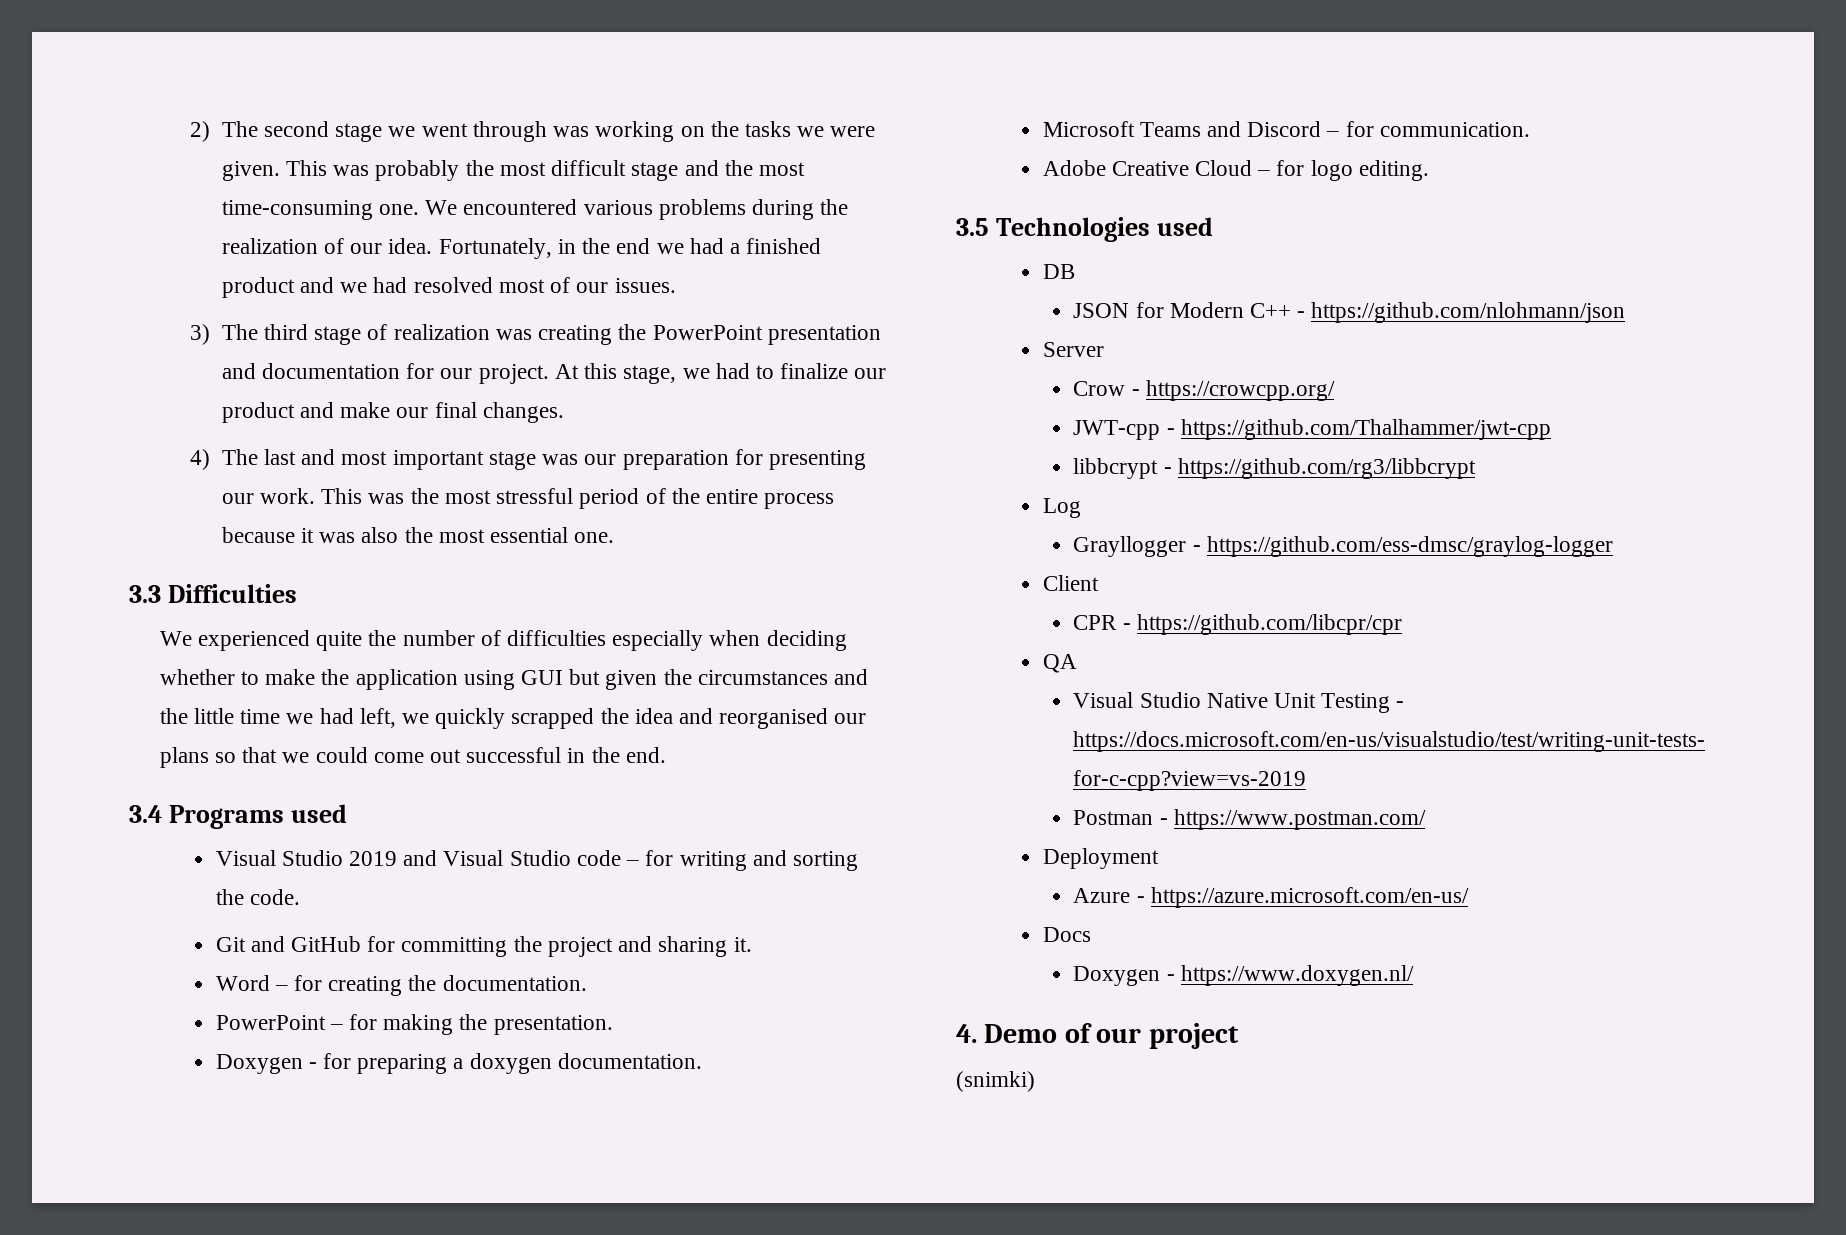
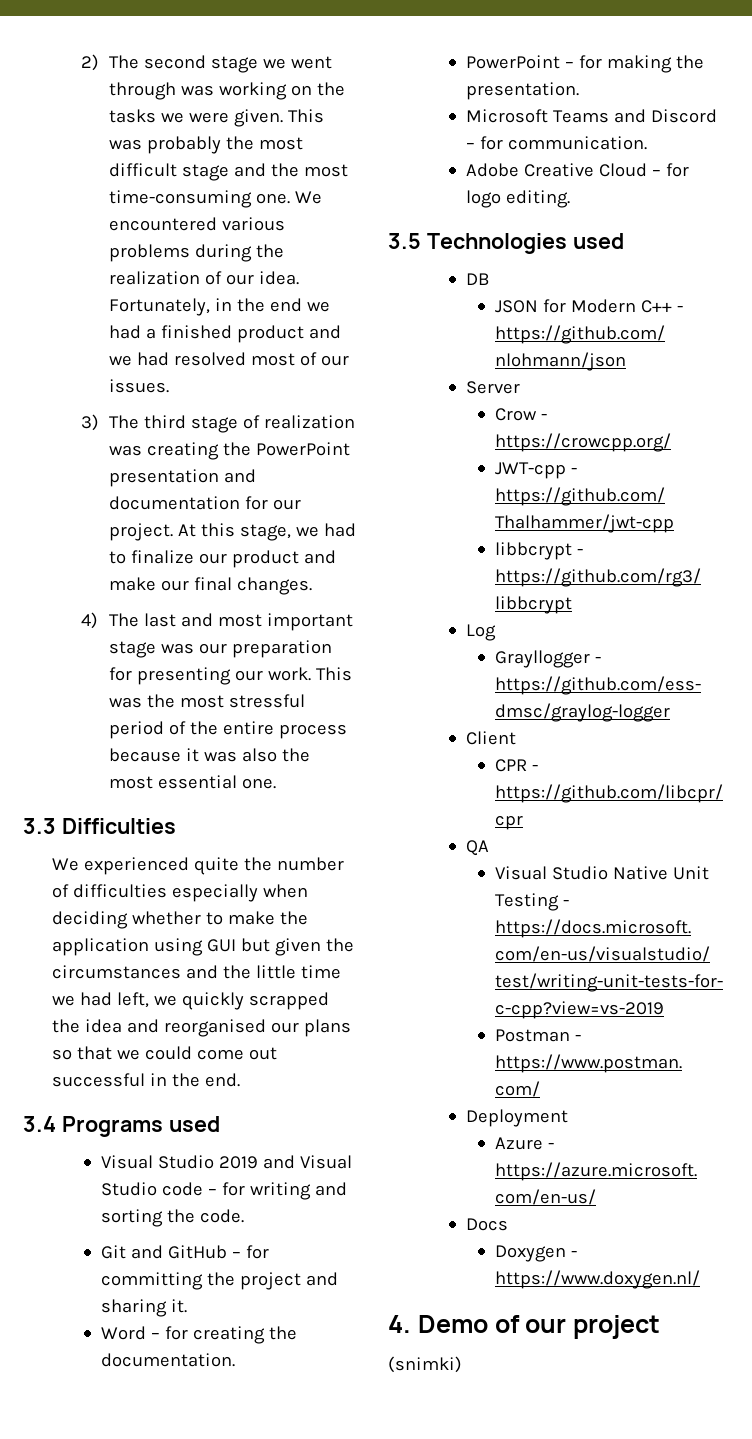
- Git and GitHub for committing the project and sharing it.
+ Git and GitHub – for committing the project and sharing it.
- Doxygen - for preparing a doxygen documentation.

